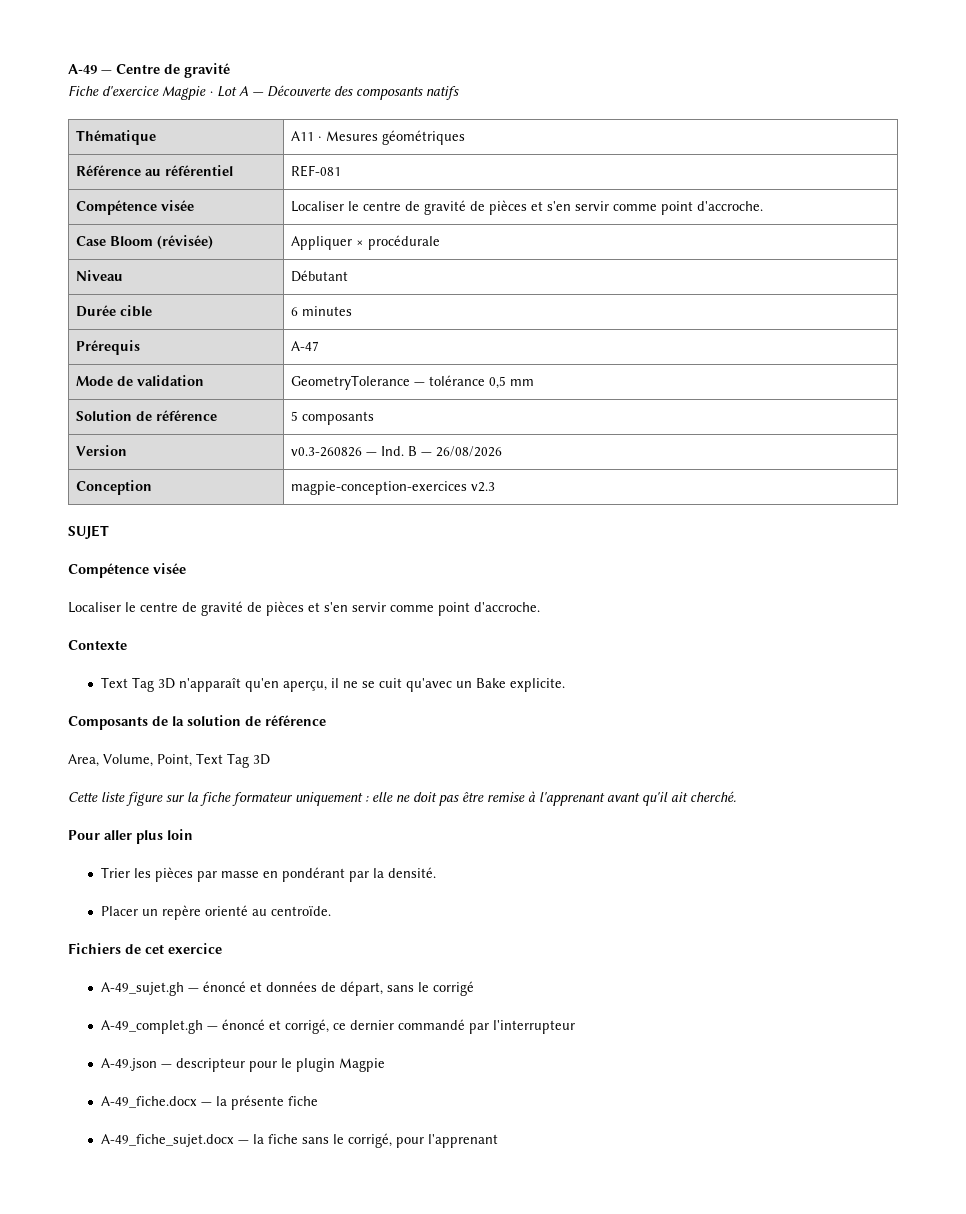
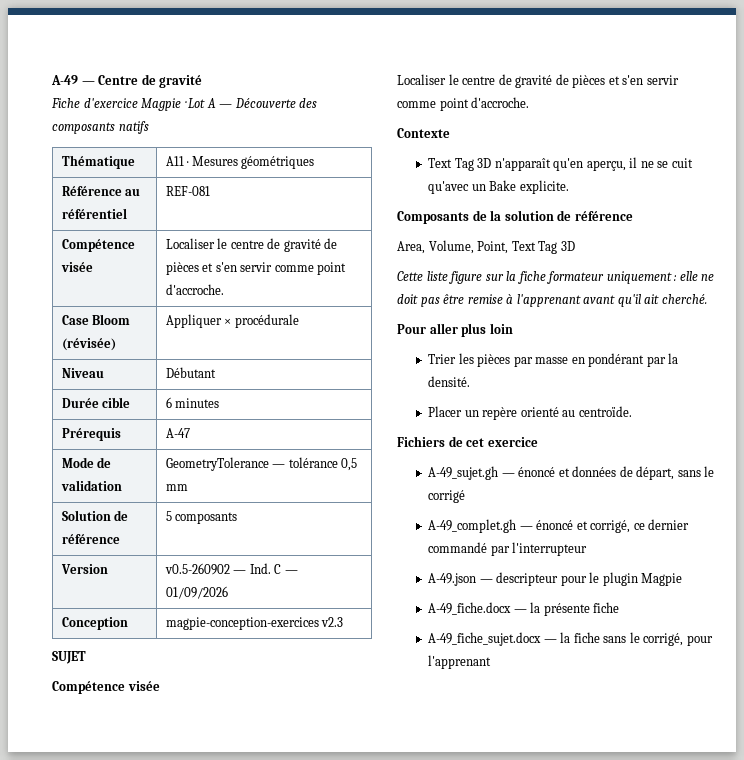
- Version | v0.3-260826 — Ind. B — 26/08/2026
+ Version | v0.5-260902 — Ind. C — 01/09/2026

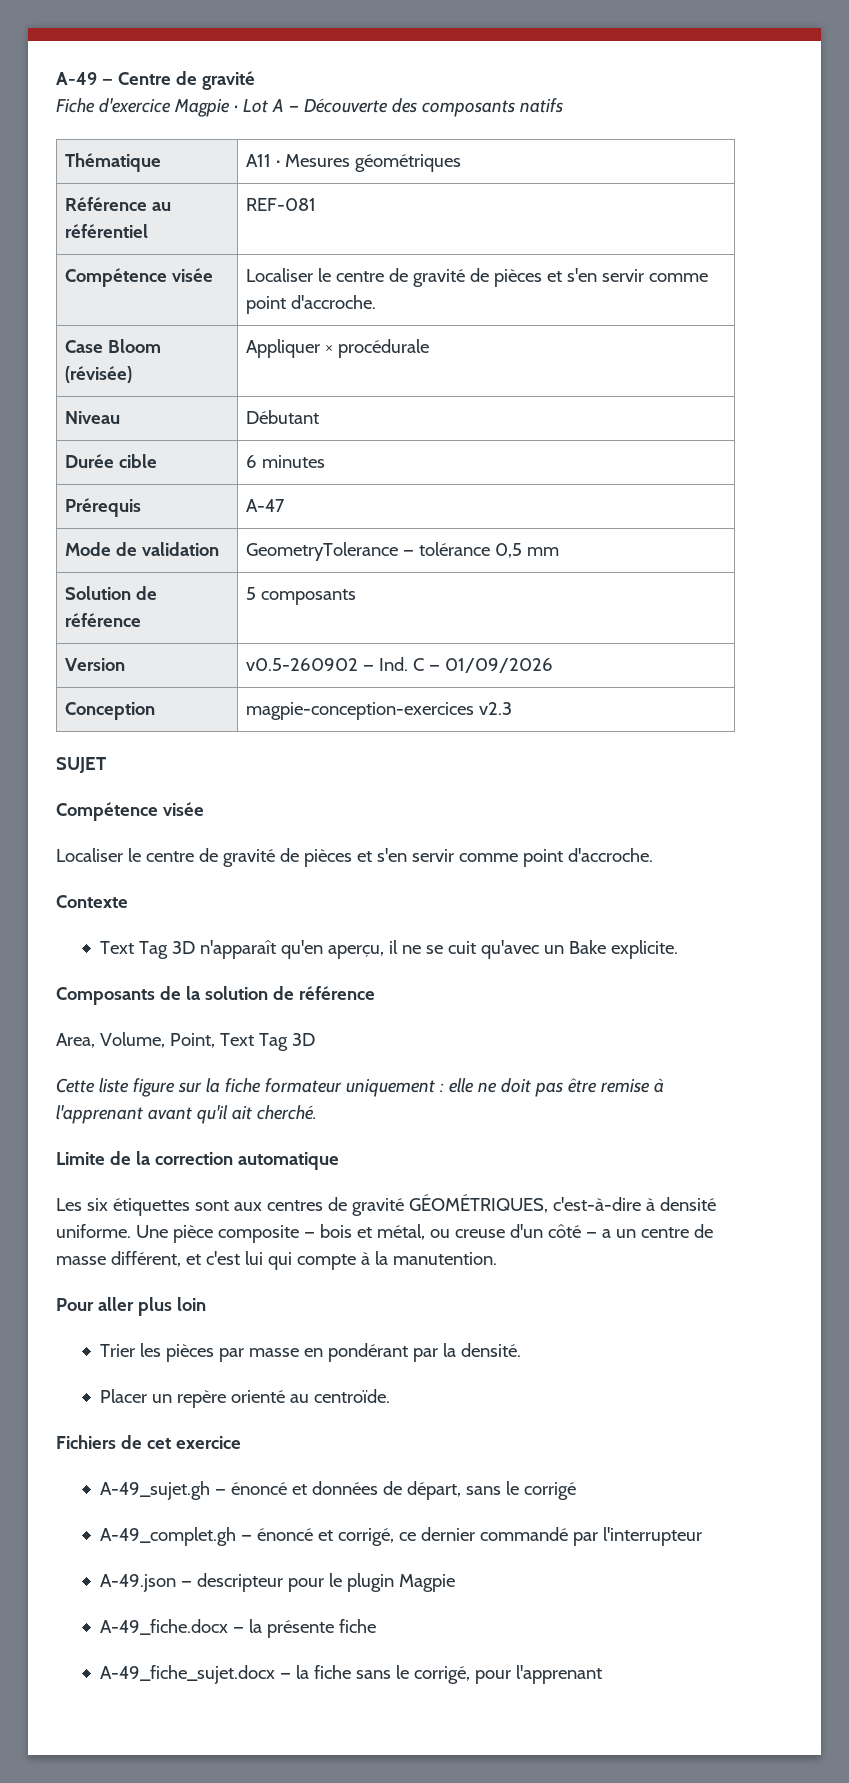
+ Limite de la correction automatique
+ Les six étiquettes sont aux centres de gravité GÉOMÉTRIQUES, c'est-à-dire à densité uniforme. Une pièce composite — bois et métal, ou creuse d'un côté — a un centre de masse différent, et c'est lui qui compte à la manutention.

